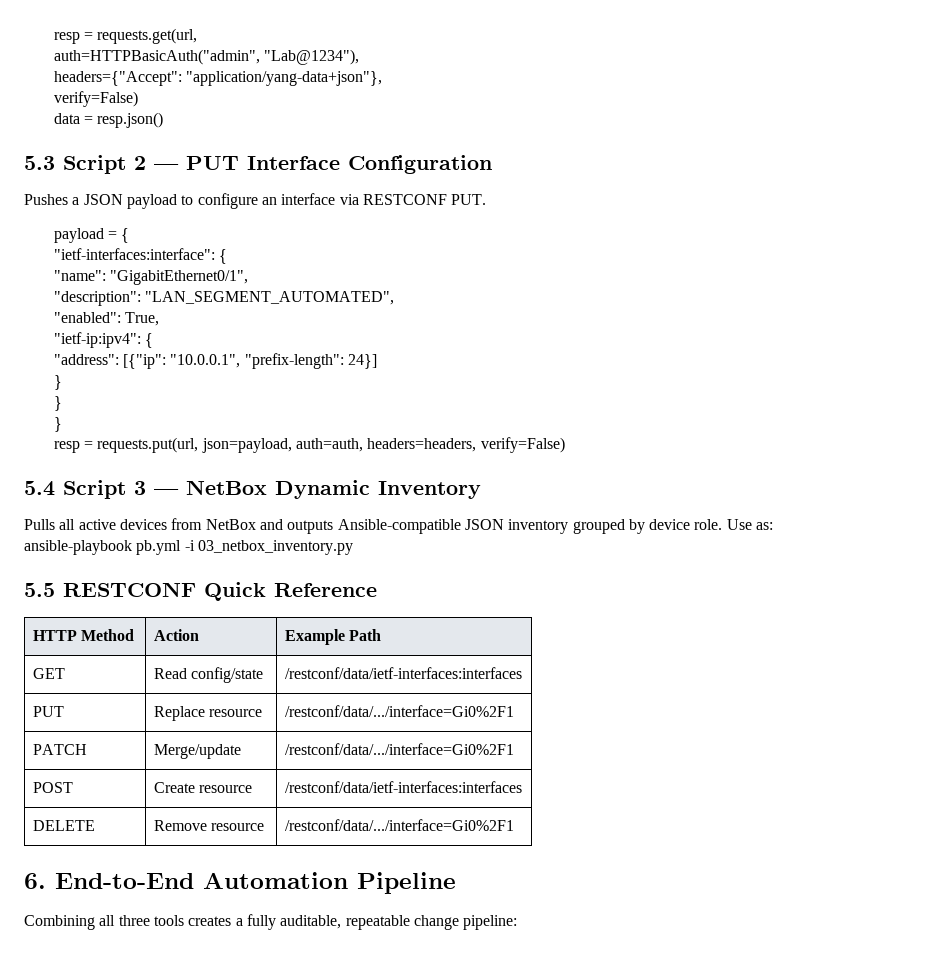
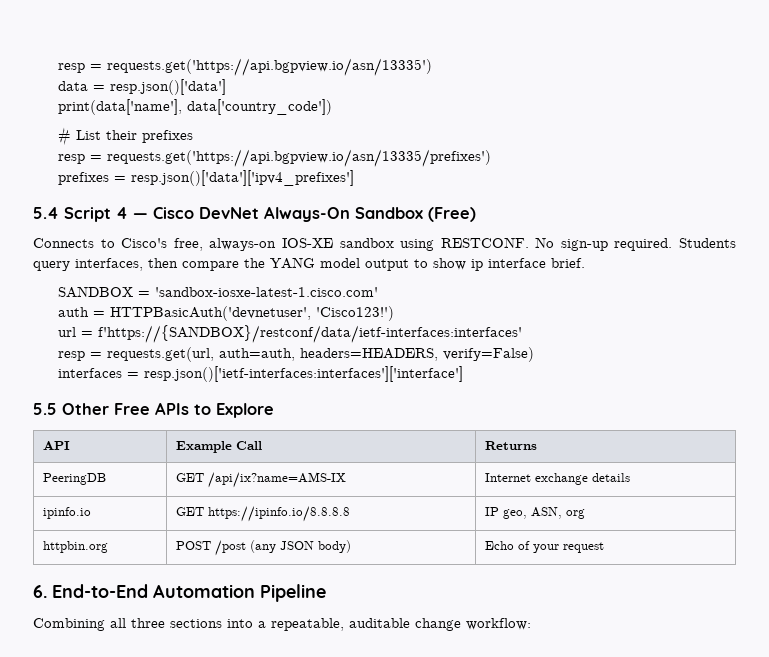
- resp = requests.get(url,
- auth=HTTPBasicAuth("admin", "Lab@1234"),
- headers={"Accept": "application/yang-data+json"},
- verify=False)
- data = resp.json()
- 5.3 Script 2 — PUT Interface Configuration
- Pushes a JSON payload to configure an interface via RESTCONF PUT.
- payload = {
- "ietf-interfaces:interface": {
- "name": "GigabitEthernet0/1",
- "description": "LAN_SEGMENT_AUTOMATED",
- "enabled": True,
- "ietf-ip:ipv4": {
- "address": [{"ip": "10.0.0.1", "prefix-length": 24}]
- }
- }
- }
- resp = requests.put(url, json=payload, auth=auth, headers=headers, verify=False)
- 5.4 Script 3 — NetBox Dynamic Inventory
- Pulls all active devices from NetBox and outputs Ansible-compatible JSON inventory grouped by device role. Use as: ansible-playbook pb.yml -i 03_netbox_inventory.py
- 5.5 RESTCONF Quick Reference
- HTTP Method | Action | Example Path
- GET | Read config/state | /restconf/data/ietf-interfaces:interfaces
- PUT | Replace resource | /restconf/data/.../interface=Gi0%2F1
- PATCH | Merge/update | /restconf/data/.../interface=Gi0%2F1
- POST | Create resource | /restconf/data/ietf-interfaces:interfaces
- DELETE | Remove resource | /restconf/data/.../interface=Gi0%2F1
+ resp = requests.get('https://api.bgpview.io/asn/13335')
+ data = resp.json()['data']
+ print(data['name'], data['country_code'])
+ # List their prefixes
+ resp = requests.get('https://api.bgpview.io/asn/13335/prefixes')
+ prefixes = resp.json()['data']['ipv4_prefixes']
+ 5.4 Script 4 — Cisco DevNet Always-On Sandbox (Free)
+ Connects to Cisco's free, always-on IOS-XE sandbox using RESTCONF. No sign-up required. Students query interfaces, then compare the YANG model output to show ip interface brief.
+ SANDBOX = 'sandbox-iosxe-latest-1.cisco.com'
+ auth = HTTPBasicAuth('devnetuser', 'Cisco123!')
+ url = f'https://{SANDBOX}/restconf/data/ietf-interfaces:interfaces'
+ resp = requests.get(url, auth=auth, headers=HEADERS, verify=False)
+ interfaces = resp.json()['ietf-interfaces:interfaces']['interface']
+ 5.5 Other Free APIs to Explore
+ API | Example Call | Returns
+ PeeringDB | GET /api/ix?name=AMS-IX | Internet exchange details
+ ipinfo.io | GET https://ipinfo.io/8.8.8.8 | IP geo, ASN, org
+ httpbin.org | POST /post (any JSON body) | Echo of your request
- Combining all three tools creates a fully auditable, repeatable change pipeline:
+ Combining all three sections into a repeatable, auditable change workflow:

